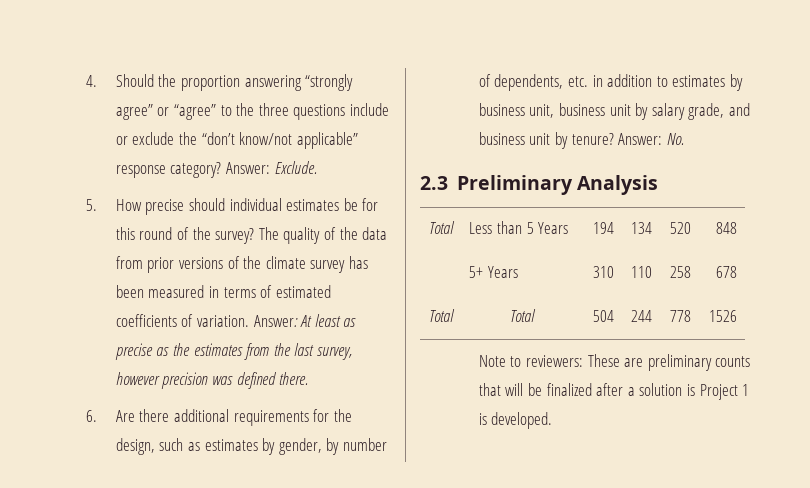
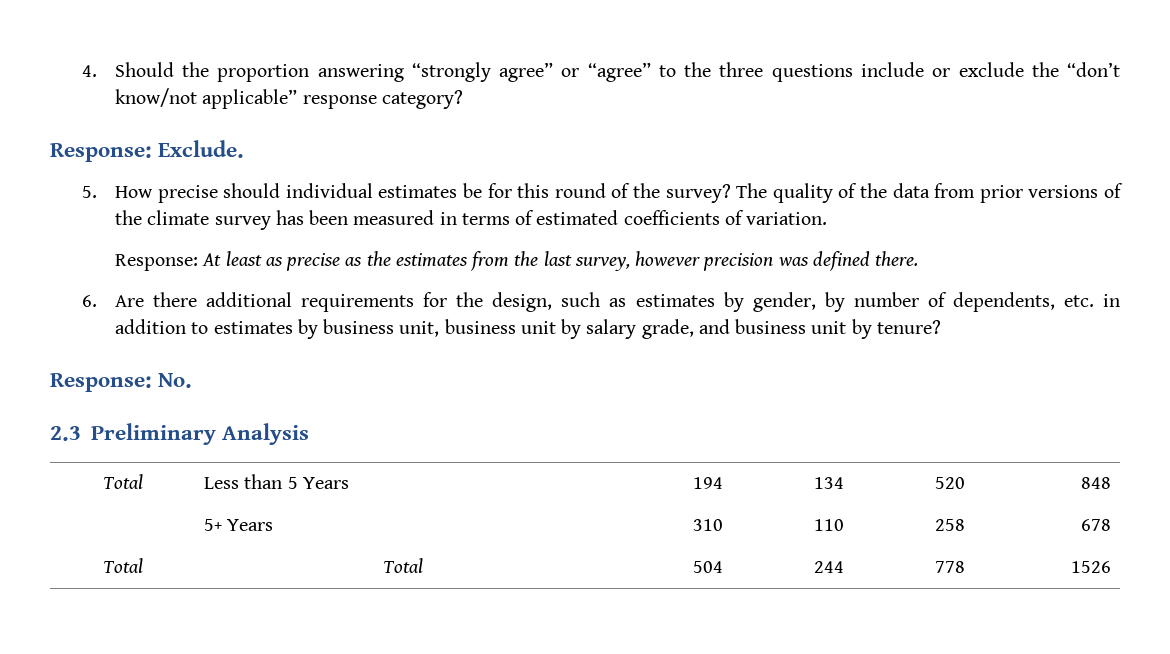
- 4. Should the proportion answering “strongly agree” or “agree” to the three questions include or exclude the “don’t know/not applicable” response category? Answer: Exclude.
+ 4. Should the proportion answering “strongly agree” or “agree” to the three questions include or exclude the “don’t know/not applicable” response category?
+ Response: Exclude.
- The quality of the data from prior versions of the climate survey has been measured in terms of estimated coefficients of variation. Answer: At least as precise as the estimates from the last survey, however precision was defined there.
+ The quality of the data from prior versions of the climate survey has been measured in terms of estimated coefficients of variation.
+ Response: At least as precise as the estimates from the last survey, however precision was defined there.
- 6. Are there additional requirements for the design, such as estimates by gender, by number of dependents, etc. in addition to estimates by business unit, business unit by salary grade, and business unit by tenure? Answer: No.
+ 6. Are there additional requirements for the design, such as estimates by gender, by number of dependents, etc. in addition to estimates by business unit, business unit by salary grade, and business unit by tenure?
+ Response: No.
- Note to reviewers: These are preliminary counts that will be finalized after a solution is Project 1 is developed.

